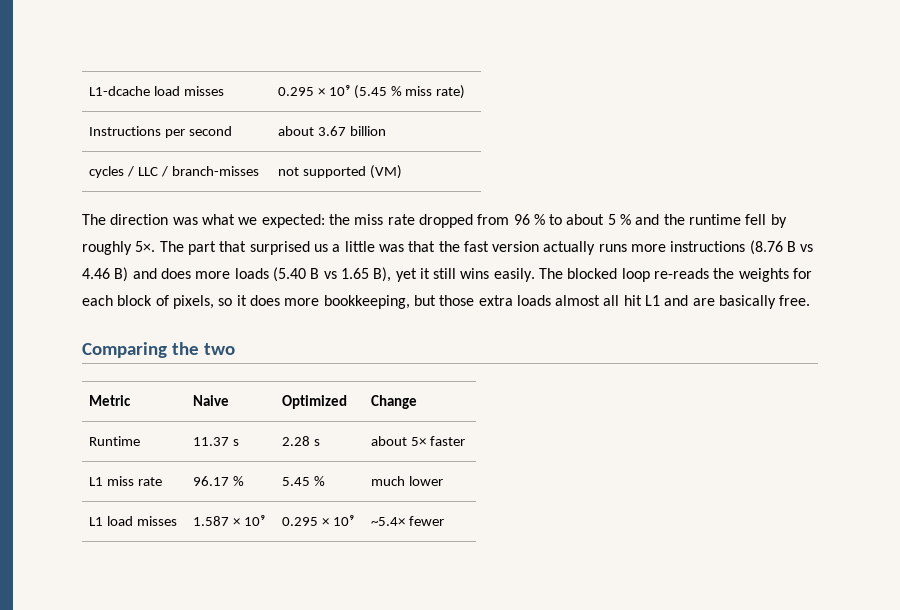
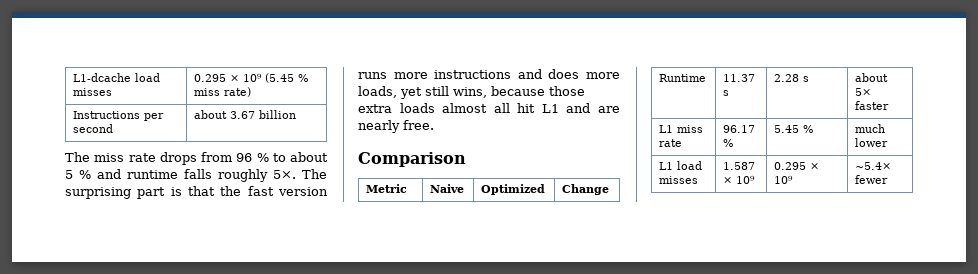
- cycles / LLC / branch-misses | not supported (VM)
- The direction was what we expected: the miss rate dropped from 96 % to about 5 % and the runtime fell by roughly 5×. The part that surprised us a little was that the fast version actually runs more instructions (8.76 B vs 4.46 B) and does more loads (5.40 B vs 1.65 B), yet it still wins easily. The blocked loop re-reads the weights for each block of pixels, so it does more bookkeeping, but those extra loads almost all hit L1 and are basically free.
+ The miss rate drops from 96 % to about 5 % and runtime falls roughly 5×. The surprising part is that the fast version runs more instructions and does more loads, yet still wins, because those extra loads almost all hit L1 and are nearly free.
- Comparing the two
+ Comparison

